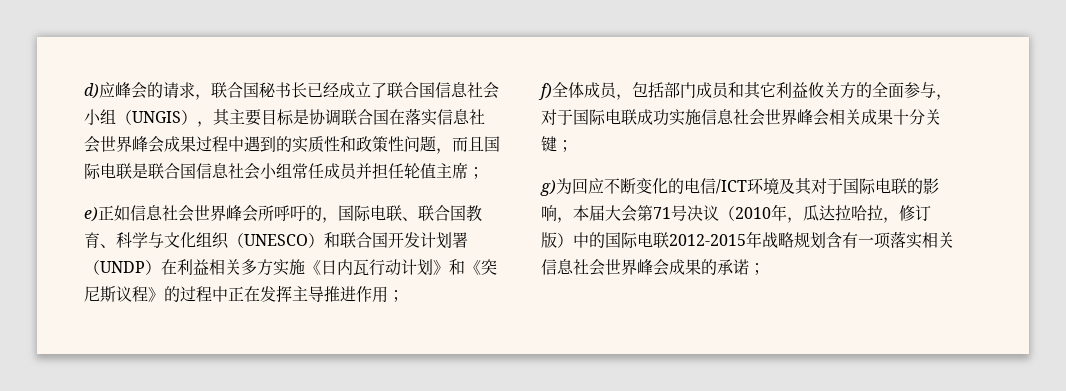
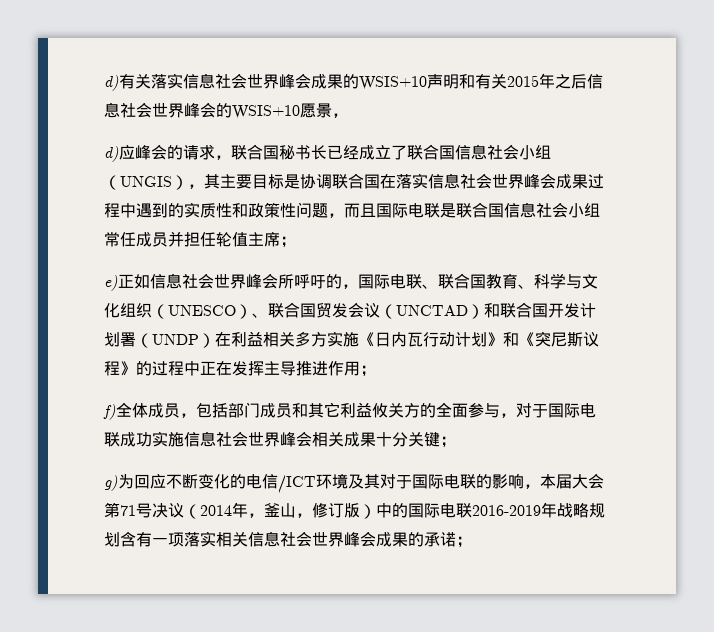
+ d)有关落实信息社会世界峰会成果的WSIS+10声明和有关2015年之后信息社会世界峰会的WSIS+10愿景，
- e)正如信息社会世界峰会所呼吁的，国际电联、联合国教育、科学与文化组织（UNESCO）和联合国开发计划署（UNDP）在利益相关多方实施《日内瓦行动计划》和《突尼斯议程》的过程中正在发挥主导推进作用；
+ e)正如信息社会世界峰会所呼吁的，国际电联、联合国教育、科学与文化组织（UNESCO）、联合国贸发会议（UNCTAD）和联合国开发计划署（UNDP）在利益相关多方实施《日内瓦行动计划》和《突尼斯议程》的过程中正在发挥主导推进作用；
- g)为回应不断变化的电信/ICT环境及其对于国际电联的影响，本届大会第71号决议（2010年，瓜达拉哈拉，修订版）中的国际电联2012-2015年战略规划含有一项落实相关信息社会世界峰会成果的承诺；
+ g)为回应不断变化的电信/ICT环境及其对于国际电联的影响，本届大会第71号决议（2014年，釜山，修订版）中的国际电联2016-2019年战略规划含有一项落实相关信息社会世界峰会成果的承诺；

